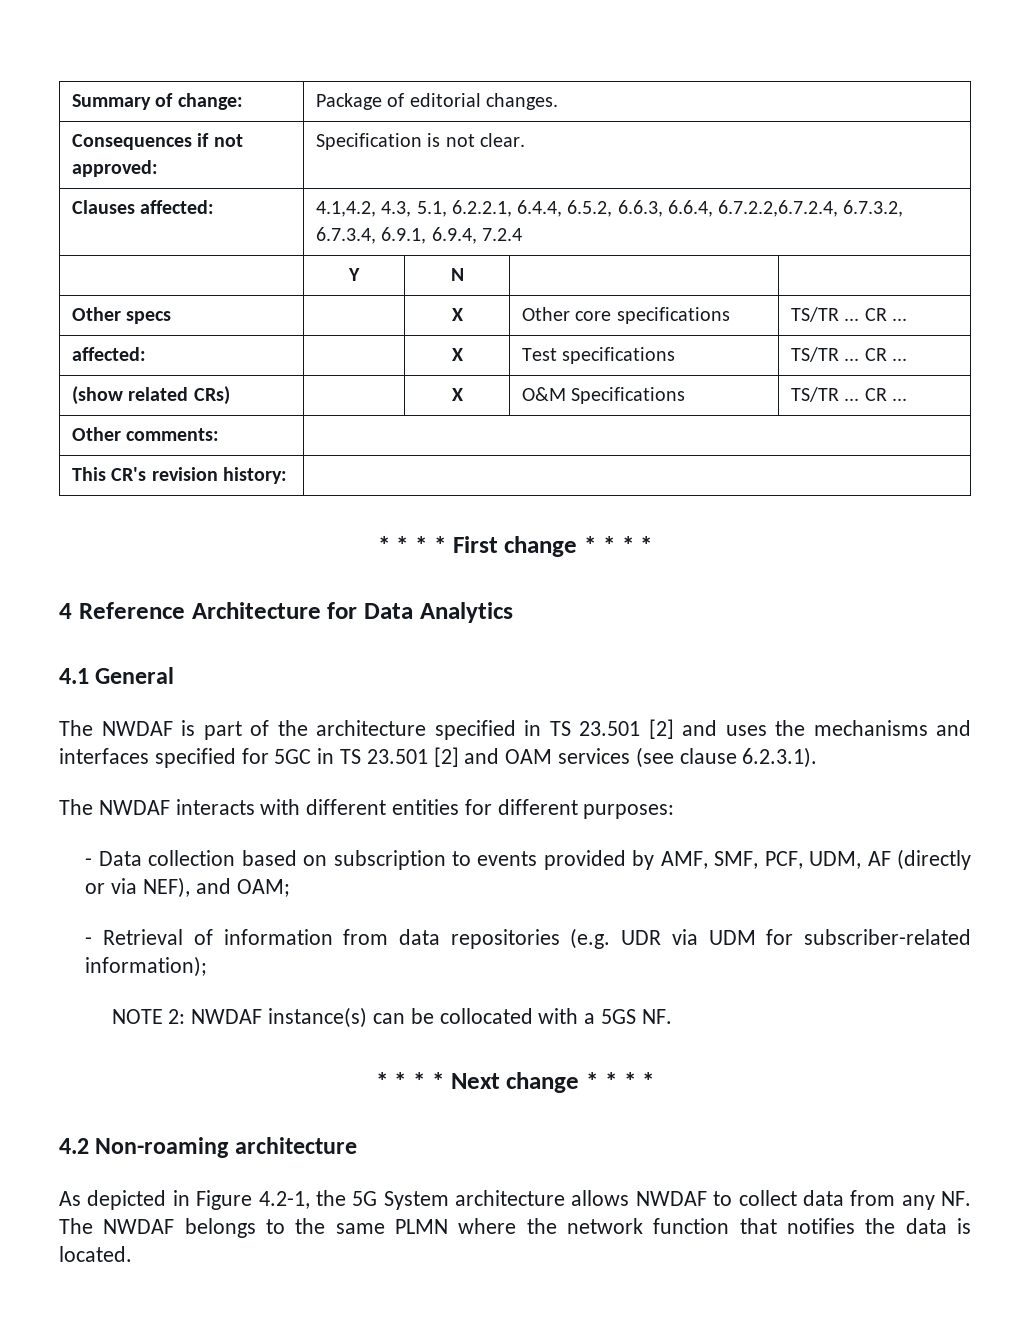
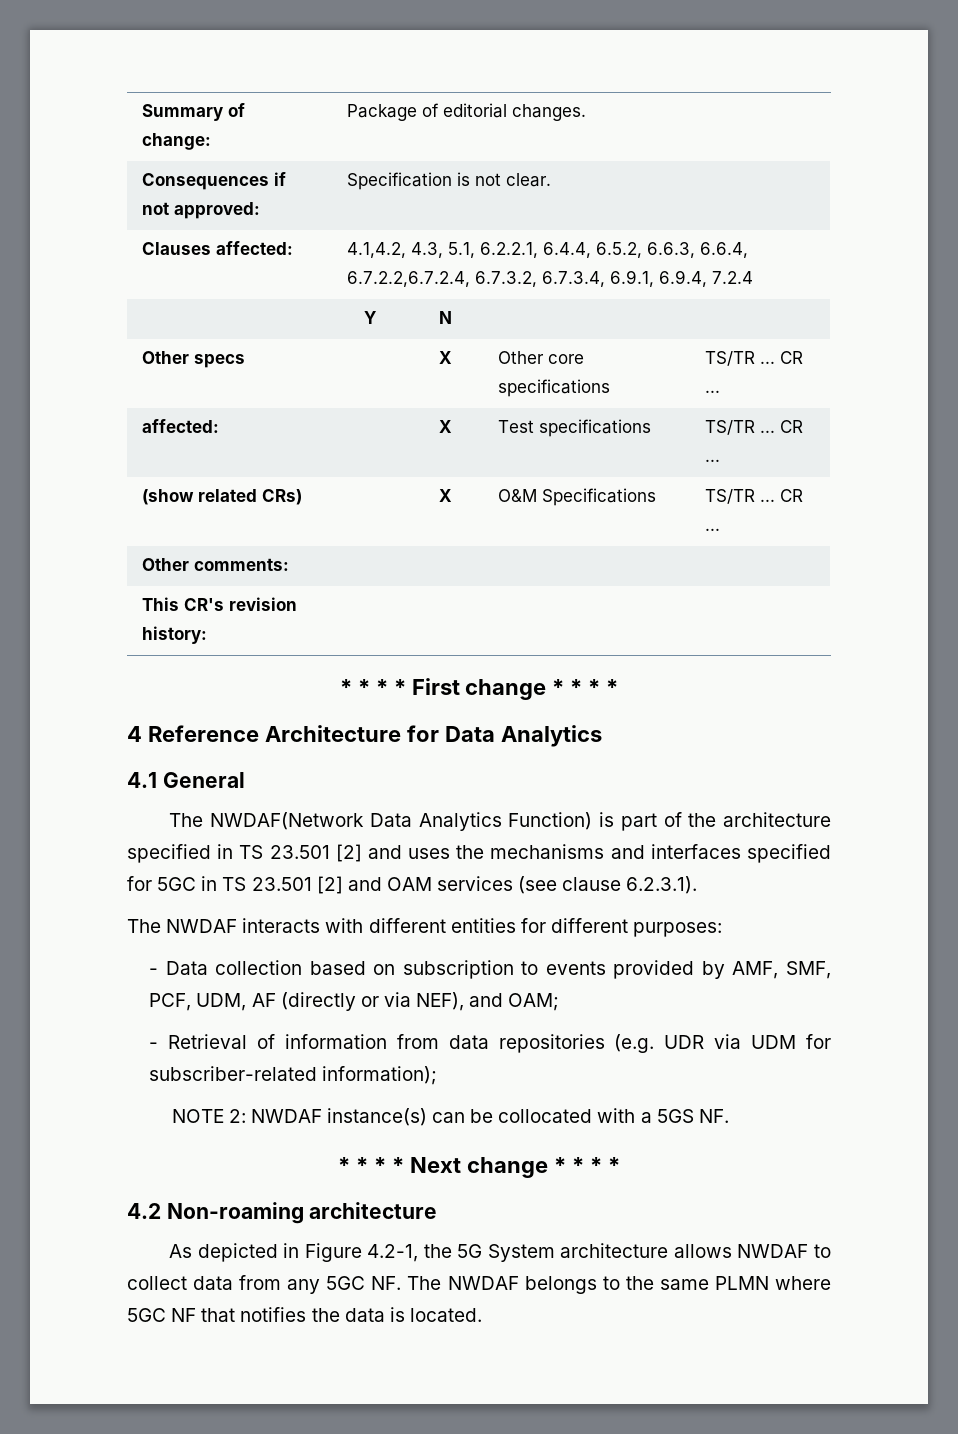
- The NWDAF is part of the architecture specified in TS 23.501 [2] and uses the mechanisms and interfaces specified for 5GC in TS 23.501 [2] and OAM services (see clause 6.2.3.1).
+ The NWDAF(Network Data Analytics Function) is part of the architecture specified in TS 23.501 [2] and uses the mechanisms and interfaces specified for 5GC in TS 23.501 [2] and OAM services (see clause 6.2.3.1).
- As depicted in Figure 4.2-1, the 5G System architecture allows NWDAF to collect data from any NF. The NWDAF belongs to the same PLMN where the network function that notifies the data is located.
+ As depicted in Figure 4.2-1, the 5G System architecture allows NWDAF to collect data from any 5GC NF. The NWDAF belongs to the same PLMN where 5GC NF that notifies the data is located.

